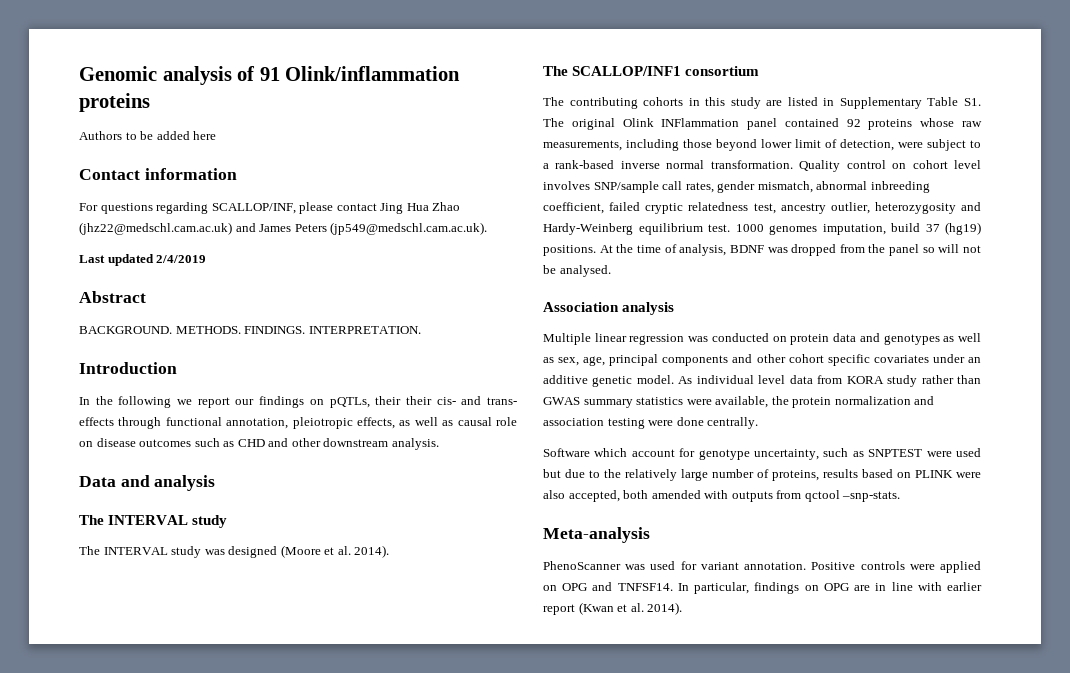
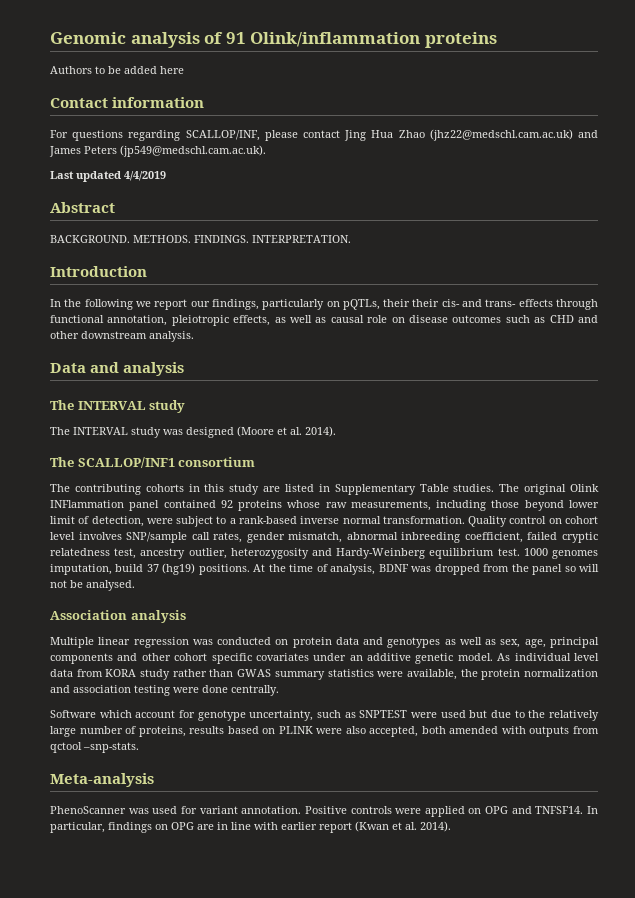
- Last updated 2/4/2019
+ Last updated 4/4/2019
- In the following we report our findings on pQTLs, their their cis- and trans- effects through functional annotation, pleiotropic effects, as well as causal role on disease outcomes such as CHD and other downstream analysis.
+ In the following we report our findings, particularly on pQTLs, their their cis- and trans- effects through functional annotation, pleiotropic effects, as well as causal role on disease outcomes such as CHD and other downstream analysis.
- The contributing cohorts in this study are listed in Supplementary Table S1. The original Olink INFlammation panel contained 92 proteins whose raw measurements, including those beyond lower limit of detection, were subject to a rank-based inverse normal transformation.
+ The contributing cohorts in this study are listed in Supplementary Table studies. The original Olink INFlammation panel contained 92 proteins whose raw measurements, including those beyond lower limit of detection, were subject to a rank-based inverse normal transformation.

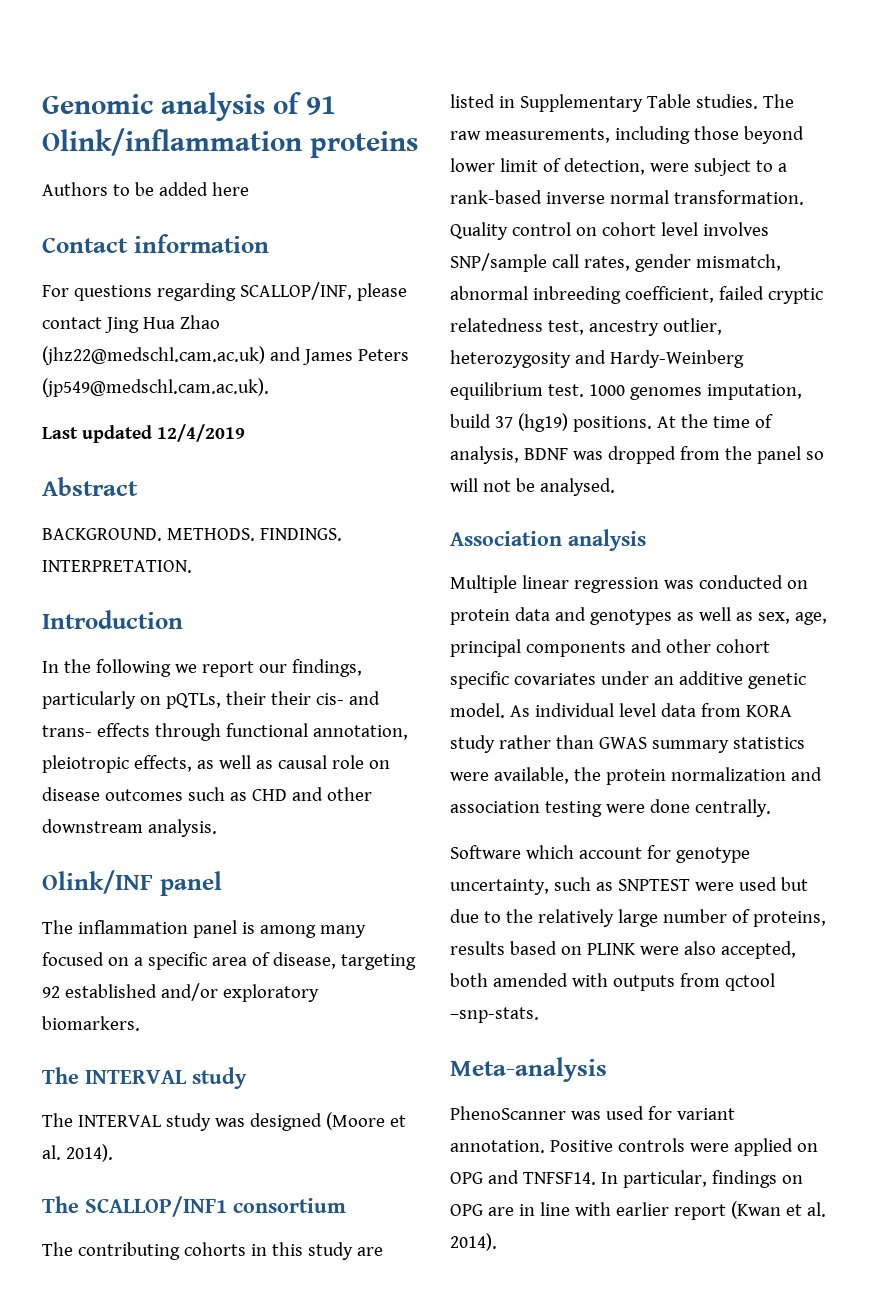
- Last updated 4/4/2019
+ Last updated 12/4/2019
- Data and analysis
+ Olink/INF panel
+ The inflammation panel is among many focused on a specific area of disease, targeting 92 established and/or exploratory biomarkers.
- The original Olink INFlammation panel contained 92 proteins whose raw measurements, including those beyond lower limit of detection, were subject to a rank-based inverse normal transformation.
+ The raw measurements, including those beyond lower limit of detection, were subject to a rank-based inverse normal transformation.

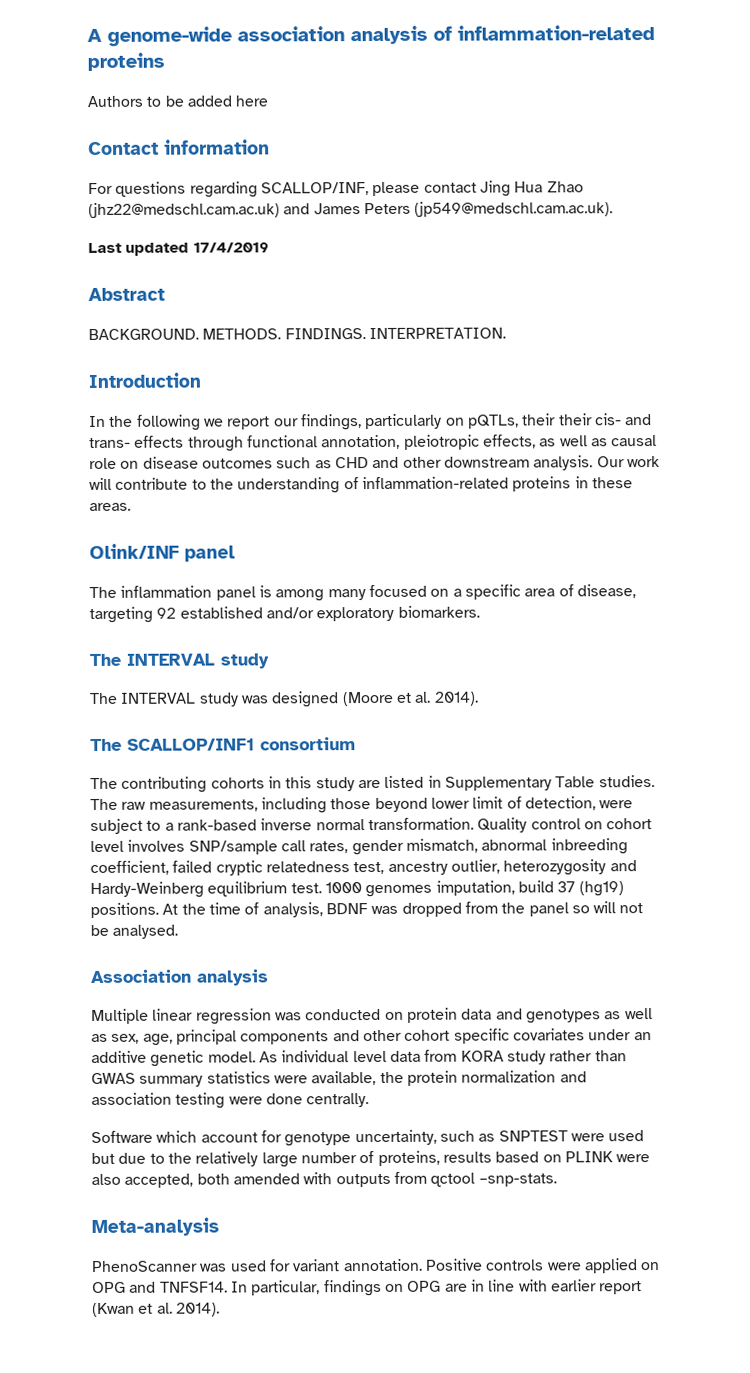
- Genomic analysis of 91 Olink/inflammation proteins
+ A genome-wide association analysis of inflammation-related proteins
- Last updated 12/4/2019
+ Last updated 17/4/2019
+ Our work will contribute to the understanding of inflammation-related proteins in these areas.

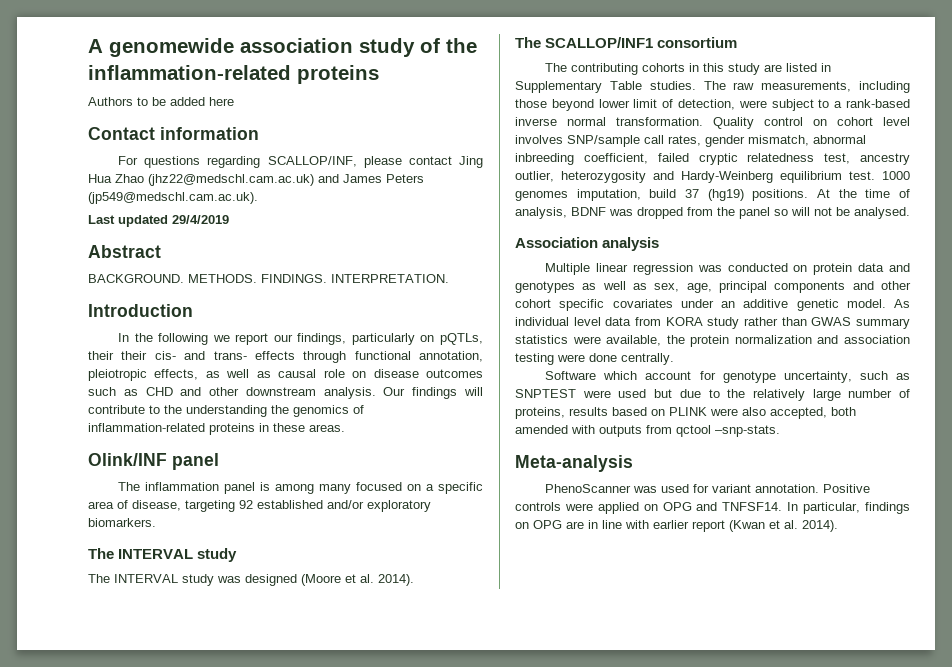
- A genome-wide association analysis of inflammation-related proteins
+ A genomewide association study of the inflammation-related proteins
- Last updated 17/4/2019
+ Last updated 29/4/2019
- Our work will contribute to the understanding of inflammation-related proteins in these areas.
+ Our findings will contribute to the understanding the genomics of inflammation-related proteins in these areas.

